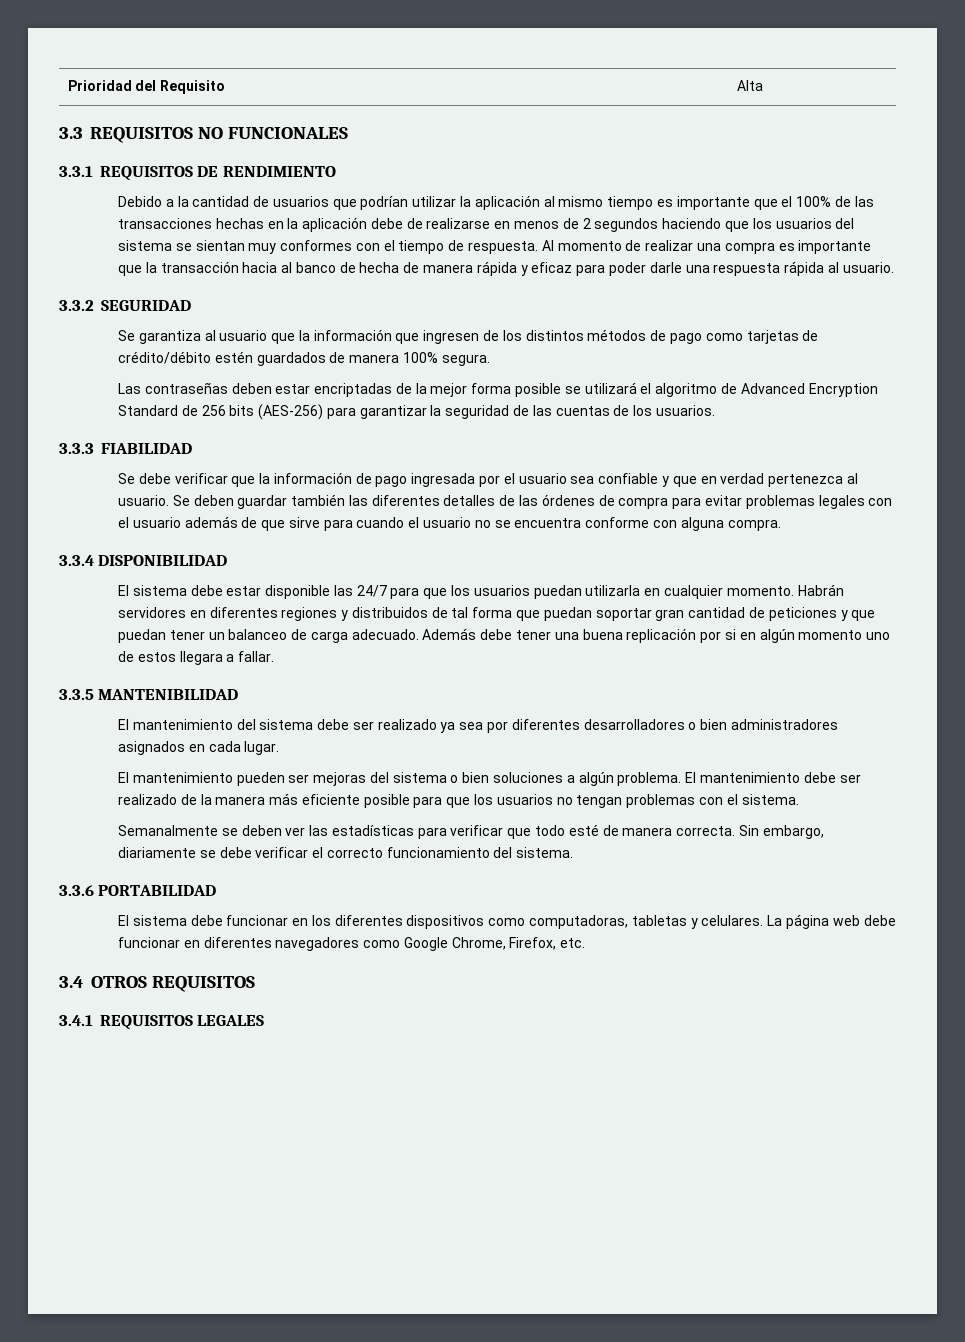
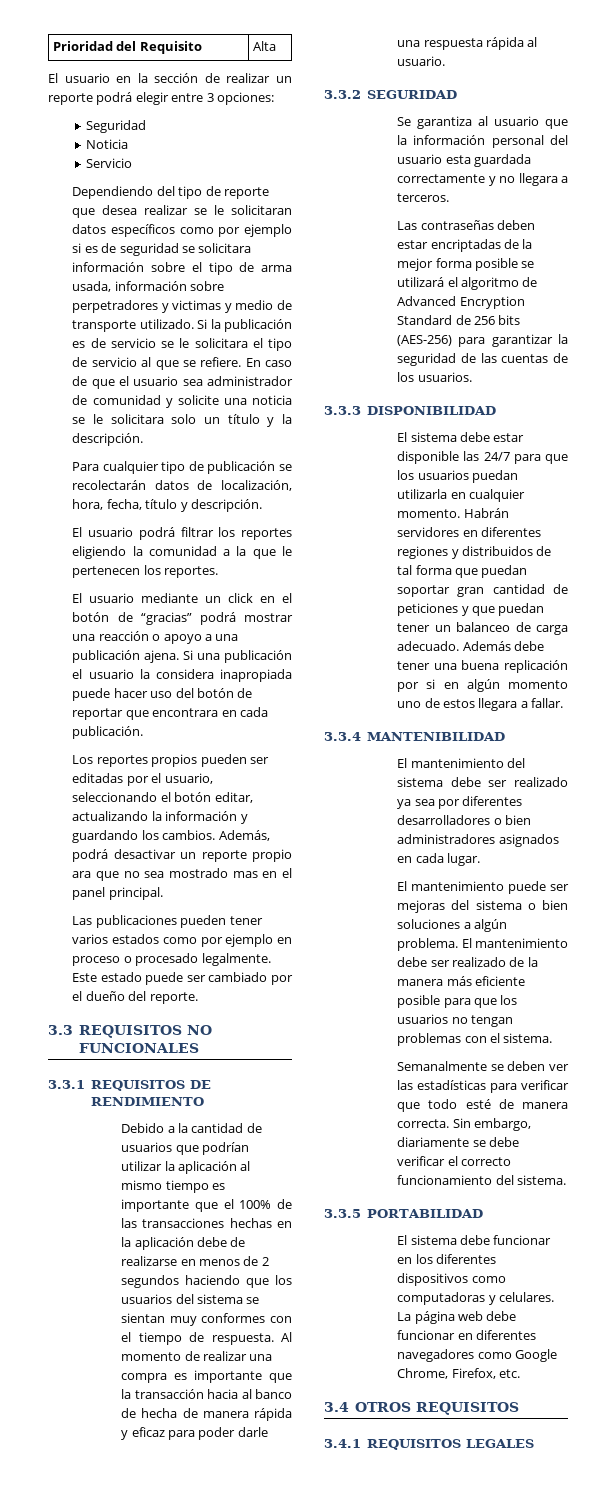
+ El usuario en la sección de realizar un reporte podrá elegir entre 3 opciones:
+ Seguridad
+ Noticia
+ Servicio
+ Dependiendo del tipo de reporte que desea realizar se le solicitaran datos específicos como por ejemplo si es de seguridad se solicitara información sobre el tipo de arma usada, información sobre perpetradores y victimas y medio de transporte utilizado. Si la publicación es de servicio se le solicitara el tipo de servicio al que se refiere. En caso de que el usuario sea administrador de comunidad y solicite una noticia se le solicitara solo un título y la descripción.
+ Para cualquier tipo de publicación se recolectarán datos de localización, hora, fecha, título y descripción.
+ El usuario podrá filtrar los reportes eligiendo la comunidad a la que le pertenecen los reportes.
+ El usuario mediante un click en el botón de “gracias” podrá mostrar una reacción o apoyo a una publicación ajena. Si una publicación el usuario la considera inapropiada puede hacer uso del botón de reportar que encontrara en cada publicación.
+ Los reportes propios pueden ser editadas por el usuario, seleccionando el botón editar, actualizando la información y guardando los cambios. Además, podrá desactivar un reporte propio ara que no sea mostrado mas en el panel principal.
+ Las publicaciones pueden tener varios estados como por ejemplo en proceso o procesado legalmente. Este estado puede ser cambiado por el dueño del reporte.
- Se garantiza al usuario que la información que ingresen de los distintos métodos de pago como tarjetas de crédito/débito estén guardados de manera 100% segura.
+ Se garantiza al usuario que la información personal del usuario esta guardada correctamente y no llegara a terceros.
- 3.3.3 FIABILIDAD
- Se debe verificar que la información de pago ingresada por el usuario sea confiable y que en verdad pertenezca al usuario. Se deben guardar también las diferentes detalles de las órdenes de compra para evitar problemas legales con el usuario además de que sirve para cuando el usuario no se encuentra conforme con alguna compra.
- 3.3.4 DISPONIBILIDAD
+ 3.3.3 DISPONIBILIDAD
- 3.3.5 MANTENIBILIDAD
+ 3.3.4 MANTENIBILIDAD
- El mantenimiento pueden ser mejoras del sistema o bien soluciones a algún problema.
+ El mantenimiento puede ser mejoras del sistema o bien soluciones a algún problema.
- 3.3.6 PORTABILIDAD
+ 3.3.5 PORTABILIDAD
- El sistema debe funcionar en los diferentes dispositivos como computadoras, tabletas y celulares.
+ El sistema debe funcionar en los diferentes dispositivos como computadoras y celulares.

